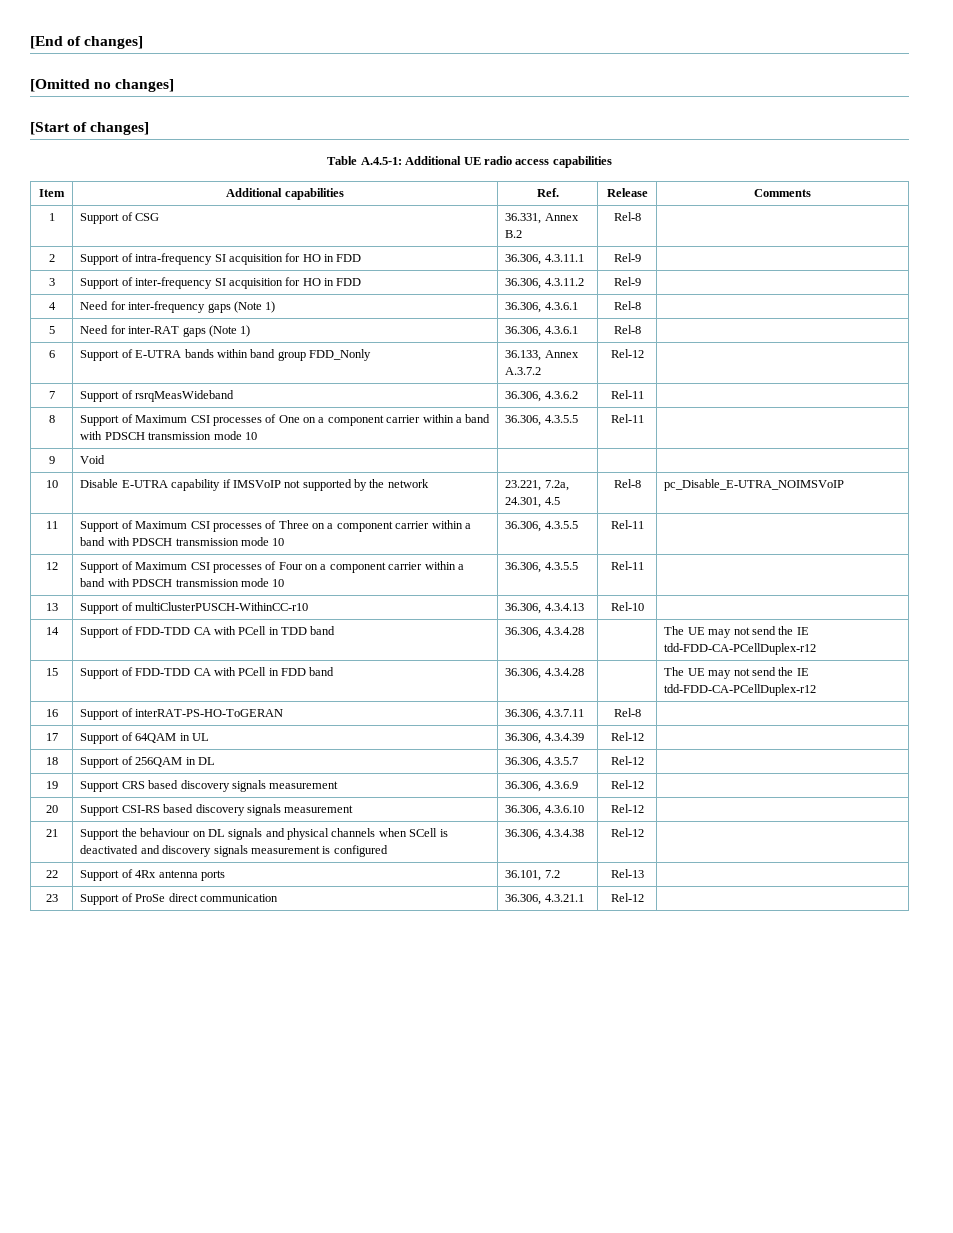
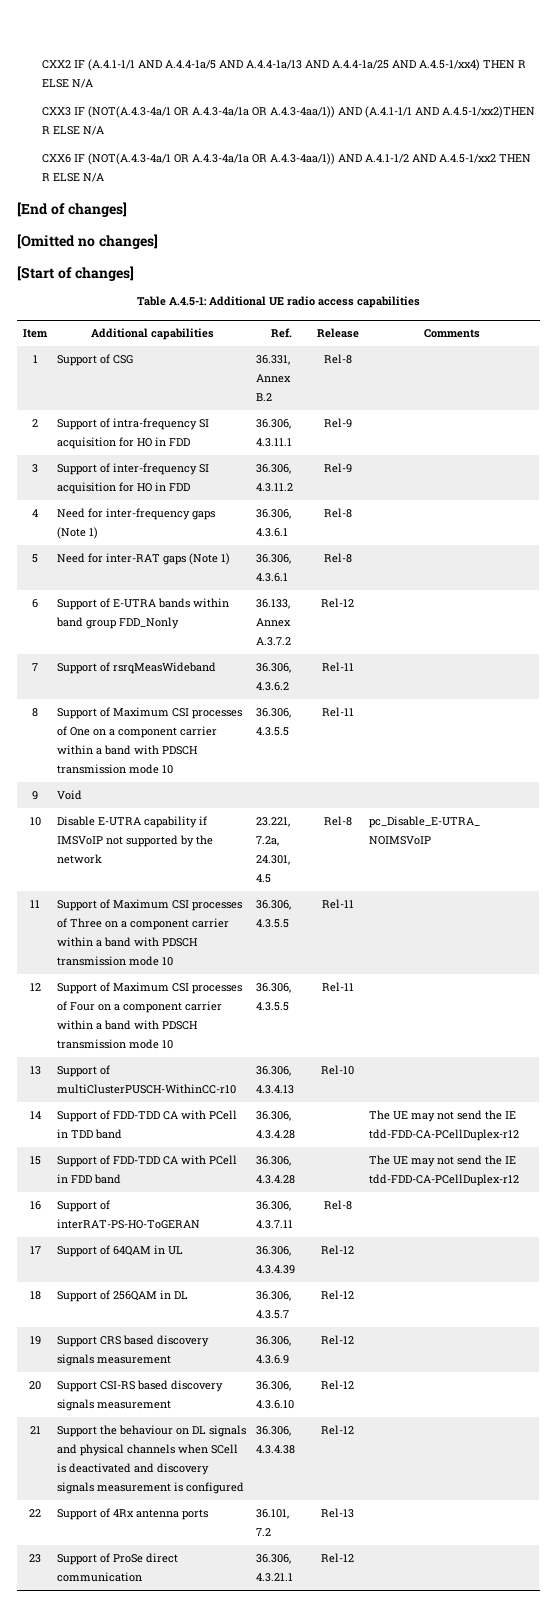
+ CXX2 IF (A.4.1-1/1 AND A.4.4-1a/5 AND A.4.4-1a/13 AND A.4.4-1a/25 AND A.4.5-1/xx4) THEN R ELSE N/A
+ CXX3 IF (NOT(A.4.3-4a/1 OR A.4.3-4a/1a OR A.4.3-4aa/1)) AND (A.4.1-1/1 AND A.4.5-1/xx2)THEN R ELSE N/A
+ CXX6 IF (NOT(A.4.3-4a/1 OR A.4.3-4a/1a OR A.4.3-4aa/1)) AND A.4.1-1/2 AND A.4.5-1/xx2 THEN R ELSE N/A

